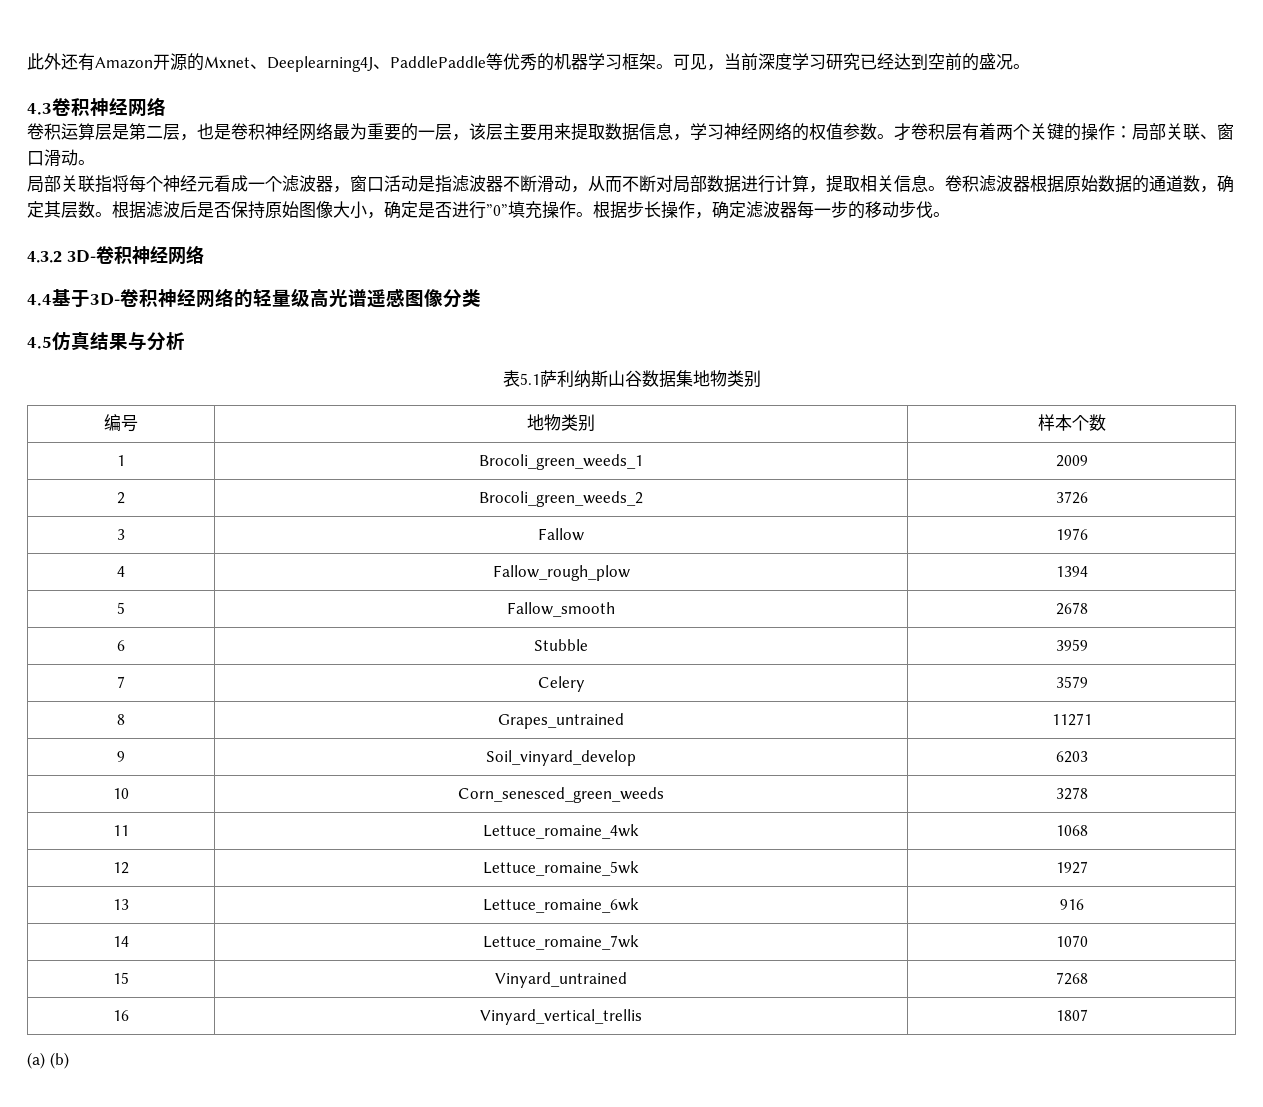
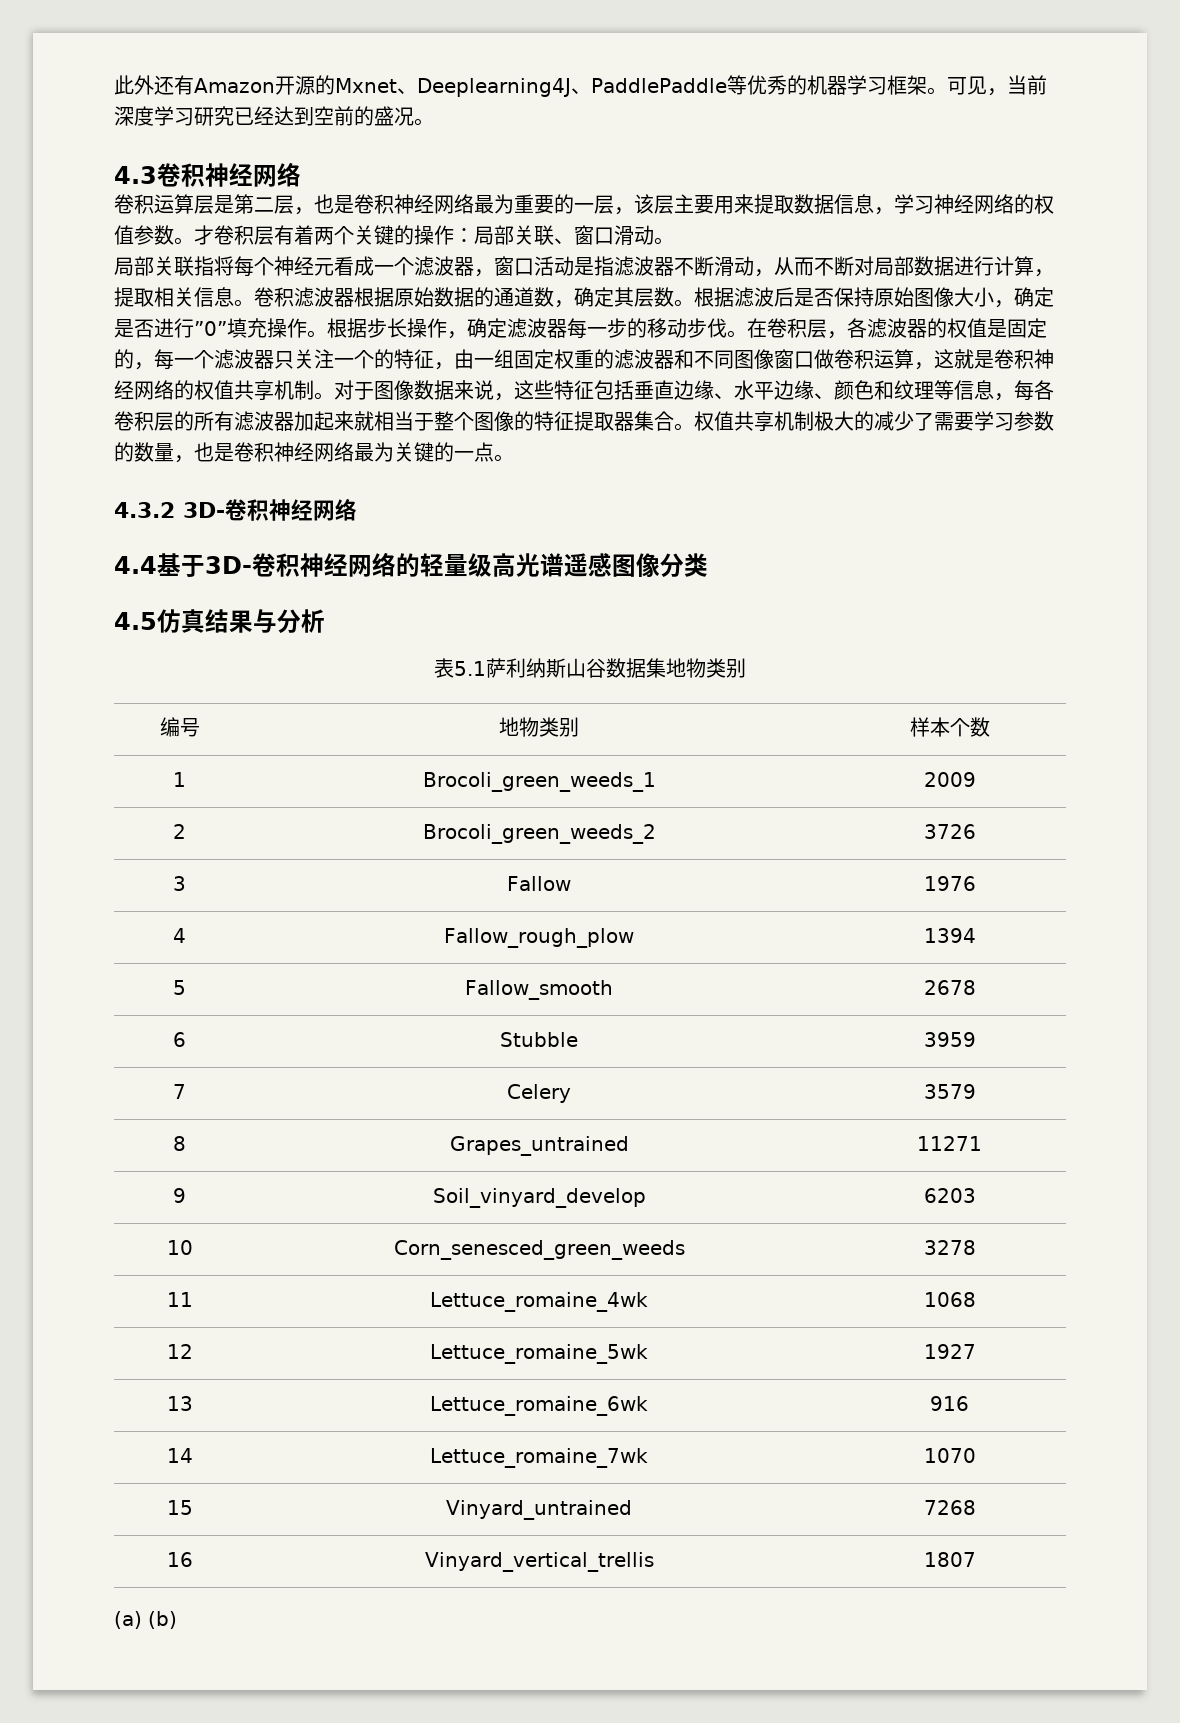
+ 在卷积层，各滤波器的权值是固定的，每一个滤波器只关注一个的特征，由一组固定权重的滤波器和不同图像窗口做卷积运算，这就是卷积神经网络的权值共享机制。对于图像数据来说，这些特征包括垂直边缘、水平边缘、颜色和纹理等信息，每各卷积层的所有滤波器加起来就相当于整个图像的特征提取器集合。权值共享机制极大的减少了需要学习参数的数量，也是卷积神经网络最为关键的一点。

